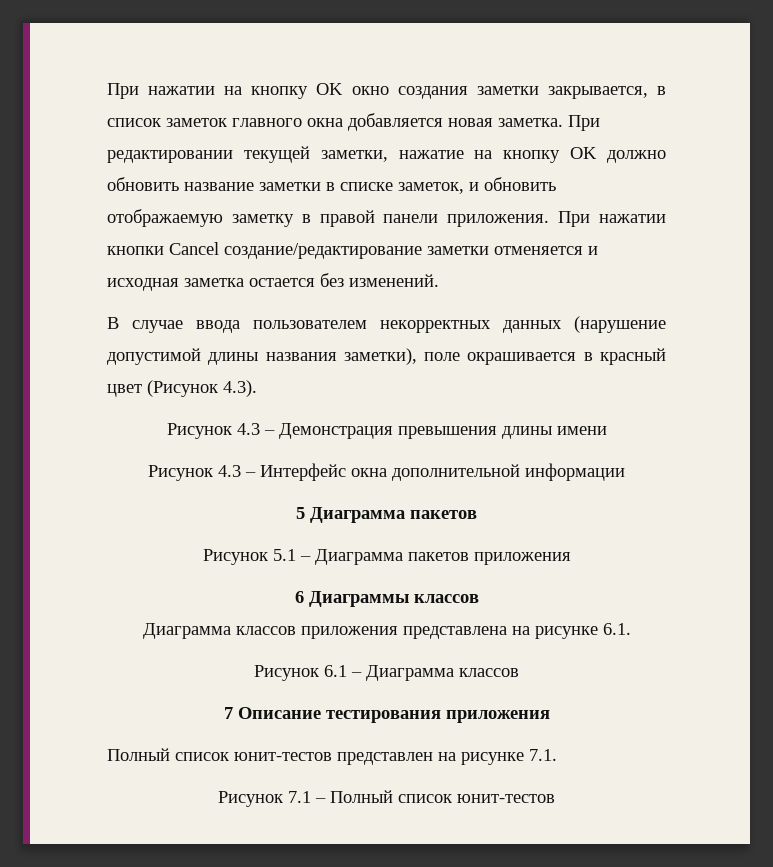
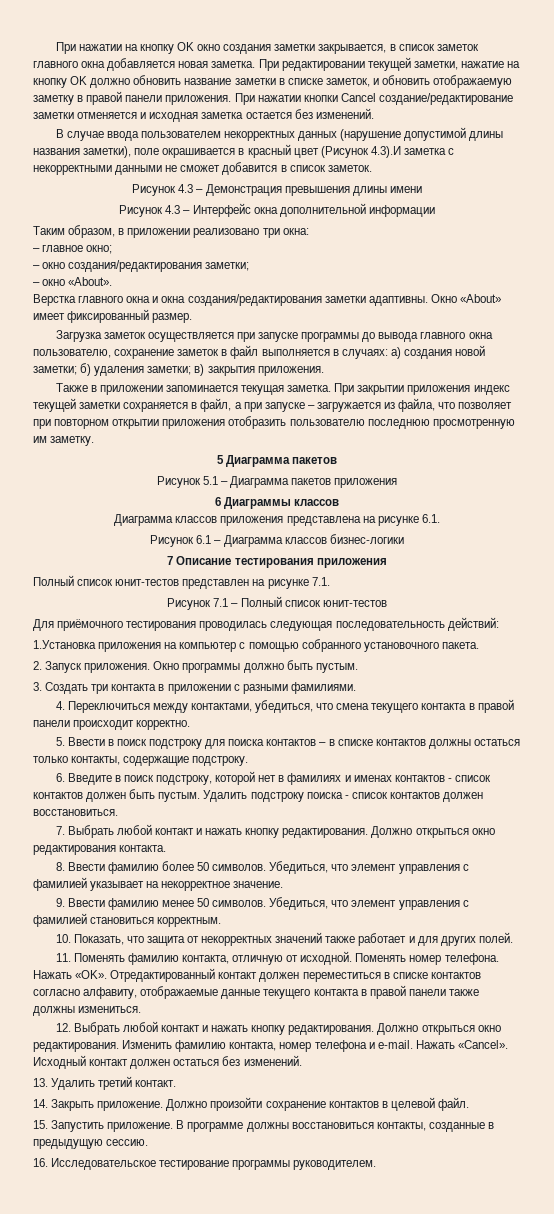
- В случае ввода пользователем некорректных данных (нарушение допустимой длины названия заметки), поле окрашивается в красный цвет (Рисунок 4.3).
+ В случае ввода пользователем некорректных данных (нарушение допустимой длины названия заметки), поле окрашивается в красный цвет (Рисунок 4.3).И заметка с некорректными данными не сможет добавится в список заметок.
+ Таким образом, в приложении реализовано три окна:
+ – главное окно;
+ – окно создания/редактирования заметки;
+ – окно «About».
+ Верстка главного окна и окна создания/редактирования заметки адаптивны. Окно «About» имеет фиксированный размер.
+ Загрузка заметок осуществляется при запуске программы до вывода главного окна пользователю, сохранение заметок в файл выполняется в случаях: а) создания новой заметки; б) удаления заметки; в) закрытия приложения.
+ Также в приложении запоминается текущая заметка. При закрытии приложения индекс текущей заметки сохраняется в файл, а при запуске – загружается из файла, что позволяет при повторном открытии приложения отобразить пользователю последнюю просмотренную им заметку.
- Рисунок 6.1 – Диаграмма классов
+ Рисунок 6.1 – Диаграмма классов бизнес-логики
+ Для приёмочного тестирования проводилась следующая последовательность действий:
+ 1.Установка приложения на компьютер с помощью собранного установочного пакета.
+ 2. Запуск приложения. Окно программы должно быть пустым.
+ 3. Создать три контакта в приложении с разными фамилиями.
+ 4. Переключиться между контактами, убедиться, что смена текущего контакта в правой панели происходит корректно.
+ 5. Ввести в поиск подстроку для поиска контактов – в списке контактов должны остаться только контакты, содержащие подстроку.
+ 6. Введите в поиск подстроку, которой нет в фамилиях и именах контактов - список контактов должен быть пустым. Удалить подстроку поиска - список контактов должен восстановиться.
+ 7. Выбрать любой контакт и нажать кнопку редактирования. Должно открыться окно редактирования контакта.
+ 8. Ввести фамилию более 50 символов. Убедиться, что элемент управления с фамилией указывает на некорректное значение.
+ 9. Ввести фамилию менее 50 символов. Убедиться, что элемент управления с фамилией становиться корректным.
+ 10. Показать, что защита от некорректных значений также работает и для других полей.
+ 11. Поменять фамилию контакта, отличную от исходной. Поменять номер телефона. Нажать «OK». Отредактированный контакт должен переместиться в списке контактов согласно алфавиту, отображаемые данные текущего контакта в правой панели также должны измениться.
+ 12. Выбрать любой контакт и нажать кнопку редактирования. Должно открыться окно редактирования. Изменить фамилию контакта, номер телефона и e-mail. Нажать «Cancel». Исходный контакт должен остаться без изменений.
+ 13. Удалить третий контакт.
+ 14. Закрыть приложение. Должно произойти сохранение контактов в целевой файл.
+ 15. Запустить приложение. В программе должны восстановиться контакты, созданные в предыдущую сессию.
+ 16. Исследовательское тестирование программы руководителем.

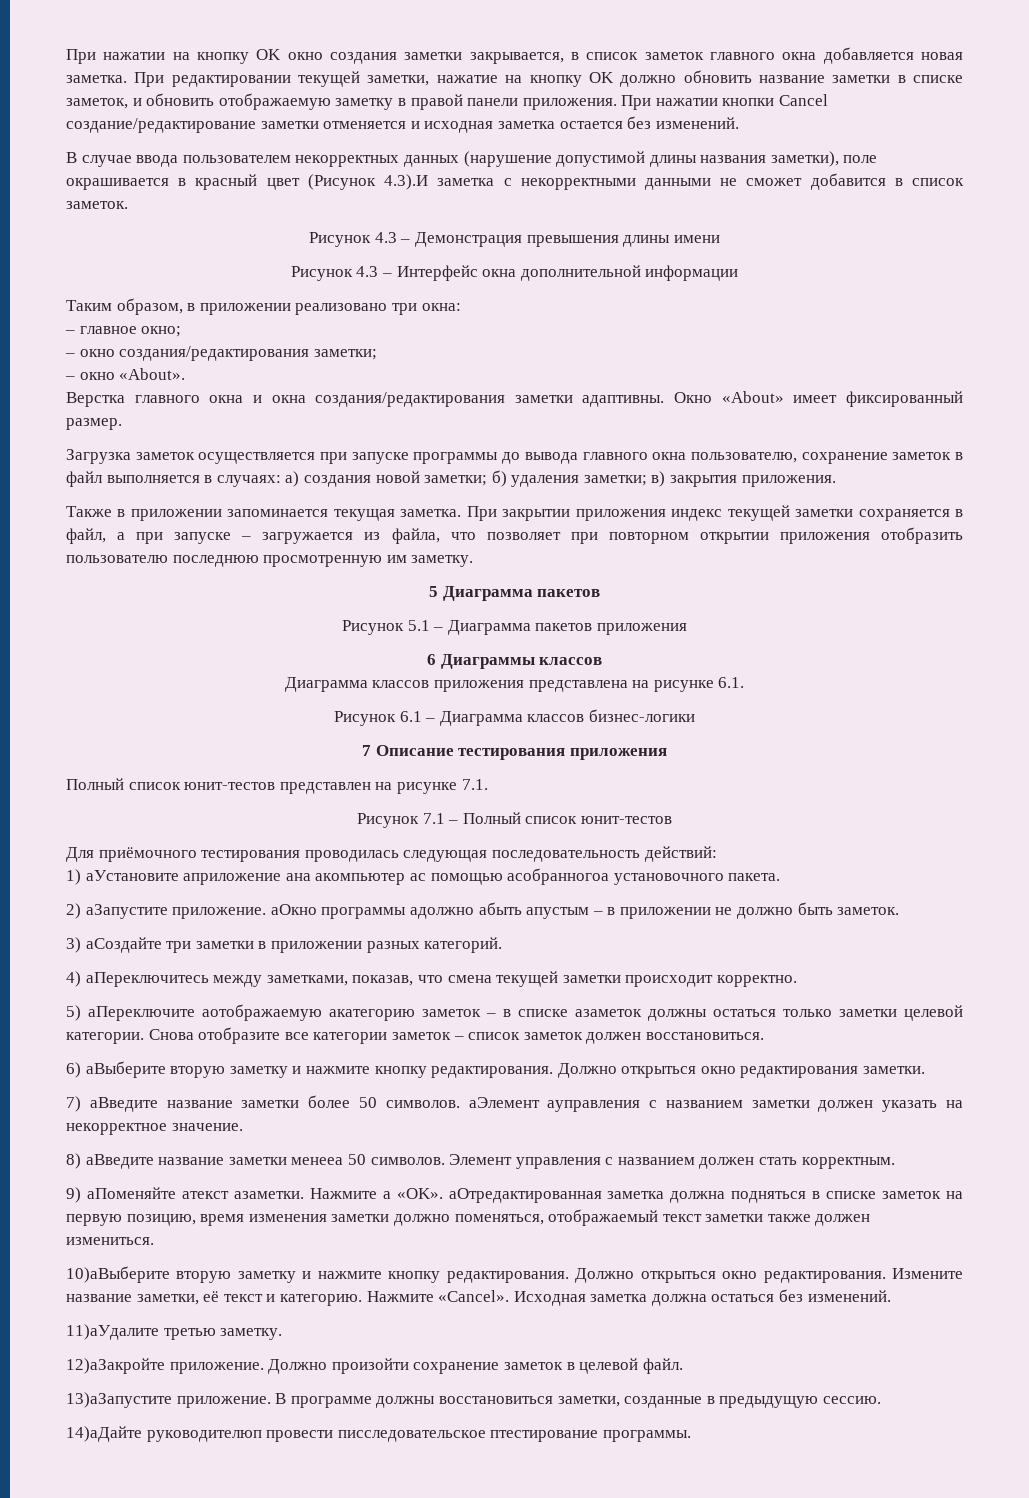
- 1.Установка приложения на компьютер с помощью собранного установочного пакета.
- 2. Запуск приложения. Окно программы должно быть пустым.
- 3. Создать три контакта в приложении с разными фамилиями.
- 4. Переключиться между контактами, убедиться, что смена текущего контакта в правой панели происходит корректно.
- 5. Ввести в поиск подстроку для поиска контактов – в списке контактов должны остаться только контакты, содержащие подстроку.
- 6. Введите в поиск подстроку, которой нет в фамилиях и именах контактов - список контактов должен быть пустым. Удалить подстроку поиска - список контактов должен восстановиться.
- 7. Выбрать любой контакт и нажать кнопку редактирования.
+ 1) аУстановите априложение ана акомпьютер ас помощью асобранногоа установочного пакета.
+ 2) аЗапустите приложение. аОкно программы адолжно абыть апустым – в приложении не должно быть заметок.
+ 3) аСоздайте три заметки в приложении разных категорий.
+ 4) аПереключитесь между заметками, показав, что смена текущей заметки происходит корректно.
+ 5) аПереключите аотображаемую акатегорию заметок – в списке азаметок должны остаться только заметки целевой категории. Снова отобразите все категории заметок – список заметок должен восстановиться.
+ 6) аВыберите вторую заметку и нажмите кнопку редактирования.
- Должно открыться окно редактирования контакта.
- 8. Ввести фамилию более 50 символов. Убедиться, что элемент управления с фамилией указывает на некорректное значение.
- 9. Ввести фамилию менее 50 символов. Убедиться, что элемент управления с фамилией становиться корректным.
- 10. Показать, что защита от некорректных значений также работает и для других полей.
- 11. Поменять фамилию контакта, отличную от исходной. Поменять номер телефона. Нажать «OK». Отредактированный контакт должен переместиться в списке контактов согласно алфавиту, отображаемые данные текущего контакта в правой панели также должны измениться.
- 12. Выбрать любой контакт и нажать кнопку редактирования.
+ Должно открыться окно редактирования заметки.
+ 7) аВведите название заметки более 50 символов. аЭлемент ауправления с названием заметки должен указать на некорректное значение.
+ 8) аВведите название заметки менееа 50 символов. Элемент управления с названием должен стать корректным.
+ 9) аПоменяйте атекст азаметки. Нажмите а «OK». аОтредактированная заметка должна подняться в списке заметок на первую позицию, время изменения заметки должно поменяться, отображаемый текст заметки также должен измениться.
+ 10)аВыберите вторую заметку и нажмите кнопку редактирования.
- Изменить фамилию контакта, номер телефона и e-mail. Нажать «Cancel». Исходный контакт должен остаться без изменений.
- 13. Удалить третий контакт.
- 14. Закрыть приложение.
+ Измените название заметки, её текст и категорию. Нажмите «Cancel». Исходная заметка должна остаться без изменений.
+ 11)аУдалите третью заметку.
+ 12)аЗакройте приложение.
- Должно произойти сохранение контактов в целевой файл.
+ Должно произойти сохранение заметок в целевой файл.
- 15. Запустить приложение.
+ 13)аЗапустите приложение.
- В программе должны восстановиться контакты, созданные в предыдущую сессию.
+ В программе должны восстановиться заметки, созданные в предыдущую сессию.
- 16. Исследовательское тестирование программы руководителем.
+ 14)аДайте руководителюп провести писследовательское птестирование программы.

